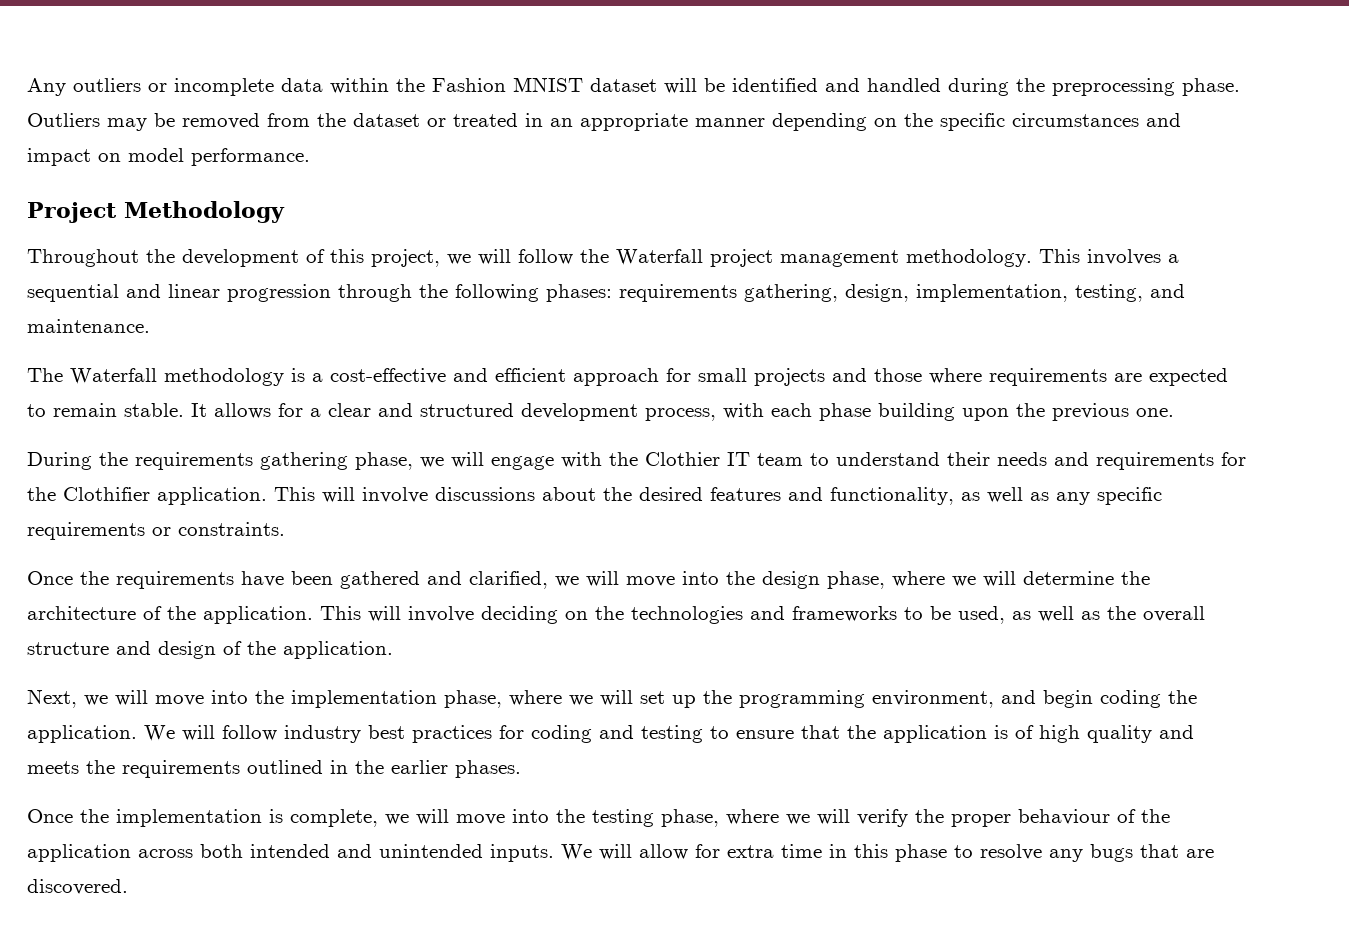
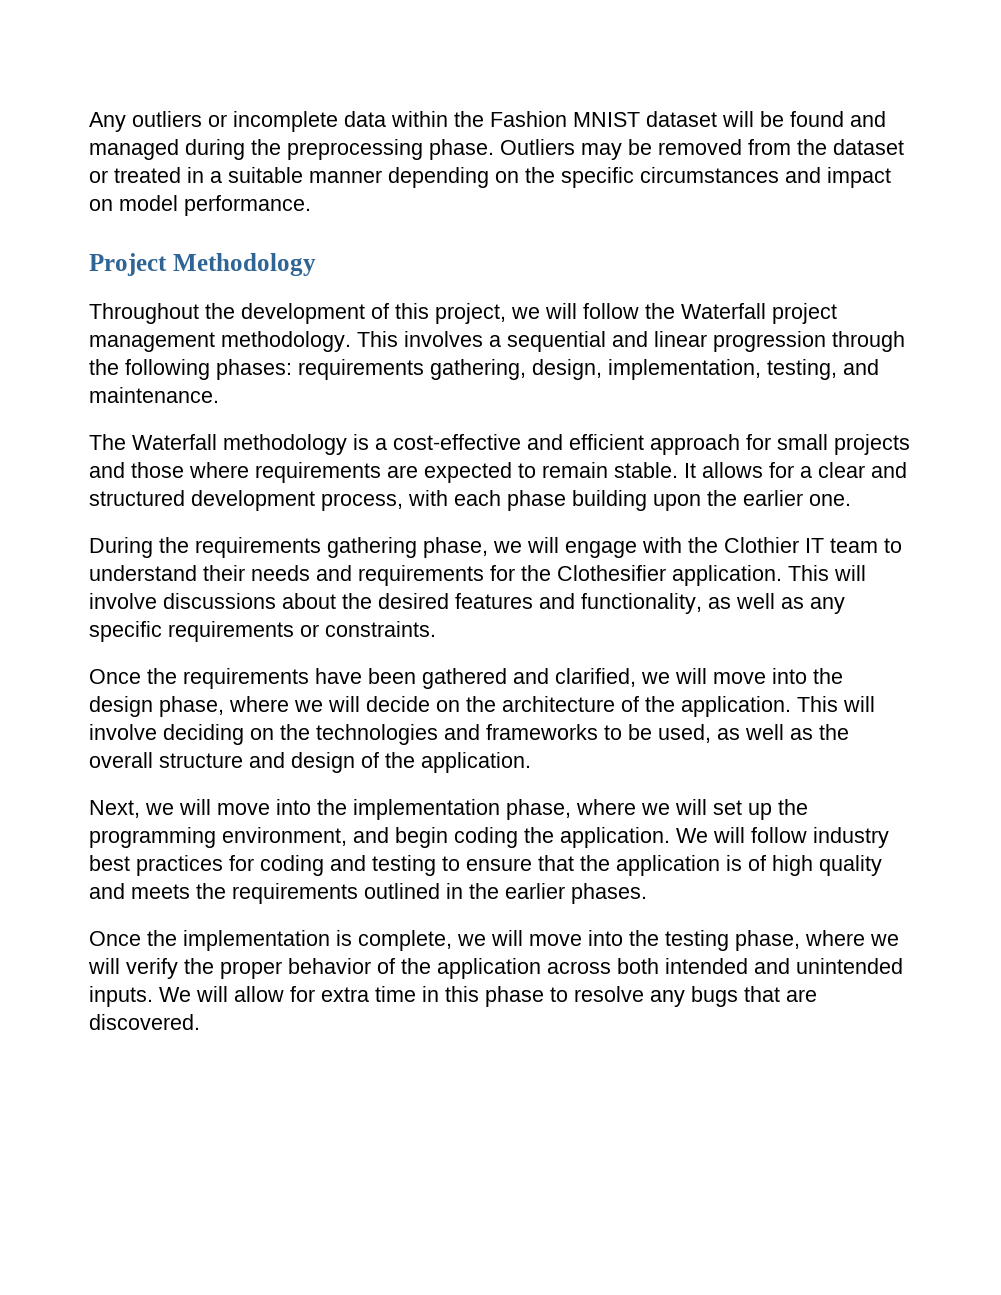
- Any outliers or incomplete data within the Fashion MNIST dataset will be identified and handled during the preprocessing phase.
+ Any outliers or incomplete data within the Fashion MNIST dataset will be found and managed during the preprocessing phase.
- Outliers may be removed from the dataset or treated in an appropriate manner depending on the specific circumstances and impact on model performance.
+ Outliers may be removed from the dataset or treated in a suitable manner depending on the specific circumstances and impact on model performance.
- It allows for a clear and structured development process, with each phase building upon the previous one.
+ It allows for a clear and structured development process, with each phase building upon the earlier one.
- During the requirements gathering phase, we will engage with the Clothier IT team to understand their needs and requirements for the Clothifier application.
+ During the requirements gathering phase, we will engage with the Clothier IT team to understand their needs and requirements for the Clothesifier application.
- Once the requirements have been gathered and clarified, we will move into the design phase, where we will determine the architecture of the application.
+ Once the requirements have been gathered and clarified, we will move into the design phase, where we will decide on the architecture of the application.
- Once the implementation is complete, we will move into the testing phase, where we will verify the proper behaviour of the application across both intended and unintended inputs.
+ Once the implementation is complete, we will move into the testing phase, where we will verify the proper behavior of the application across both intended and unintended inputs.

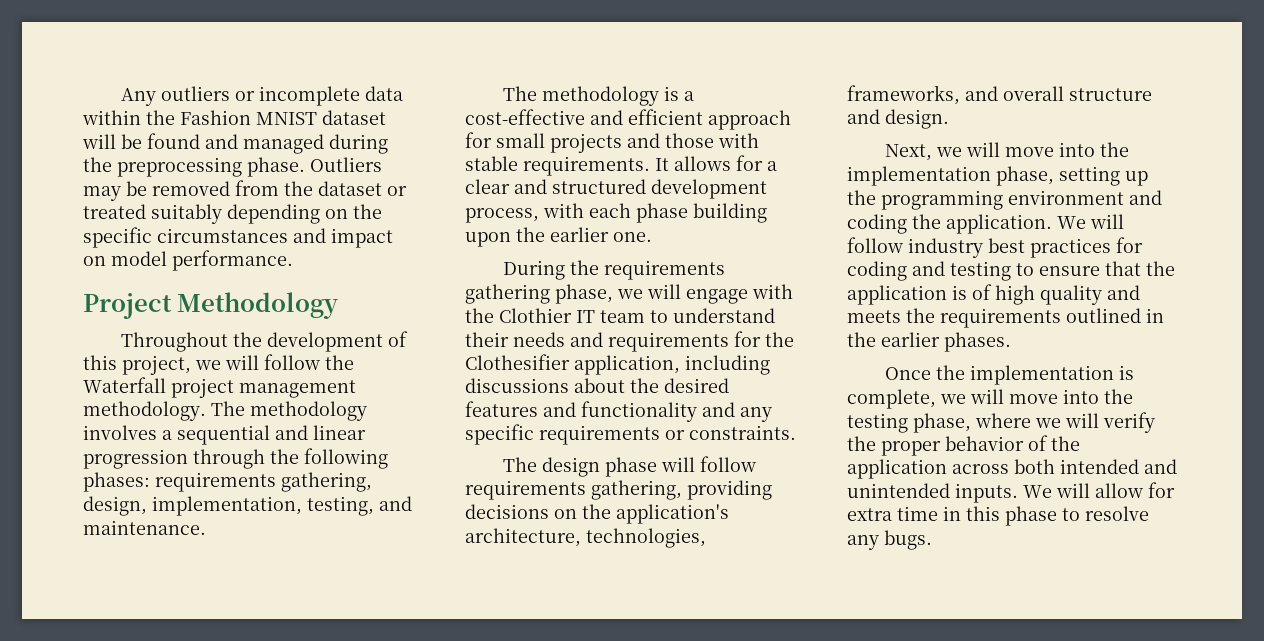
- Outliers may be removed from the dataset or treated in a suitable manner depending on the specific circumstances and impact on model performance.
+ Outliers may be removed from the dataset or treated suitably depending on the specific circumstances and impact on model performance.
- This involves a sequential and linear progression through the following phases: requirements gathering, design, implementation, testing, and maintenance.
+ The methodology involves a sequential and linear progression through the following phases: requirements gathering, design, implementation, testing, and maintenance.
- The Waterfall methodology is a cost-effective and efficient approach for small projects and those where requirements are expected to remain stable.
+ The methodology is a cost-effective and efficient approach for small projects and those with stable requirements.
- During the requirements gathering phase, we will engage with the Clothier IT team to understand their needs and requirements for the Clothesifier application. This will involve discussions about the desired features and functionality, as well as any specific requirements or constraints.
+ During the requirements gathering phase, we will engage with the Clothier IT team to understand their needs and requirements for the Clothesifier application, including discussions about the desired features and functionality and any specific requirements or constraints.
- Once the requirements have been gathered and clarified, we will move into the design phase, where we will decide on the architecture of the application. This will involve deciding on the technologies and frameworks to be used, as well as the overall structure and design of the application.
+ The design phase will follow requirements gathering, providing decisions on the application's architecture, technologies, frameworks, and overall structure and design.
- Next, we will move into the implementation phase, where we will set up the programming environment, and begin coding the application.
+ Next, we will move into the implementation phase, setting up the programming environment and coding the application.
- We will allow for extra time in this phase to resolve any bugs that are discovered.
+ We will allow for extra time in this phase to resolve any bugs.

